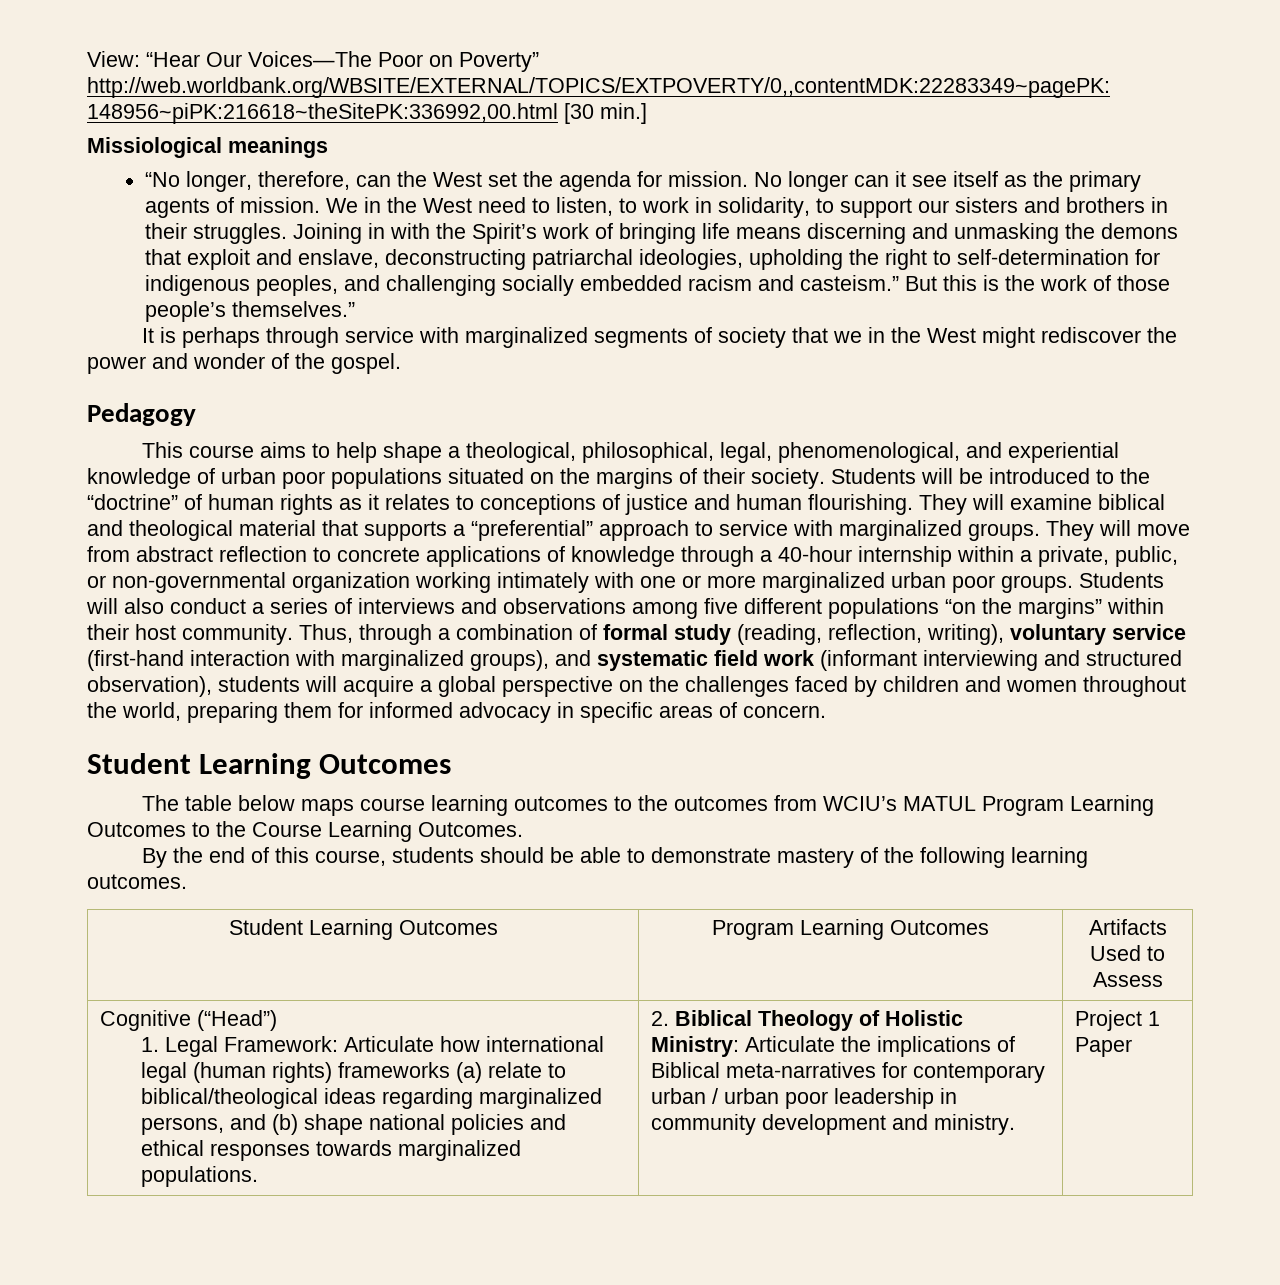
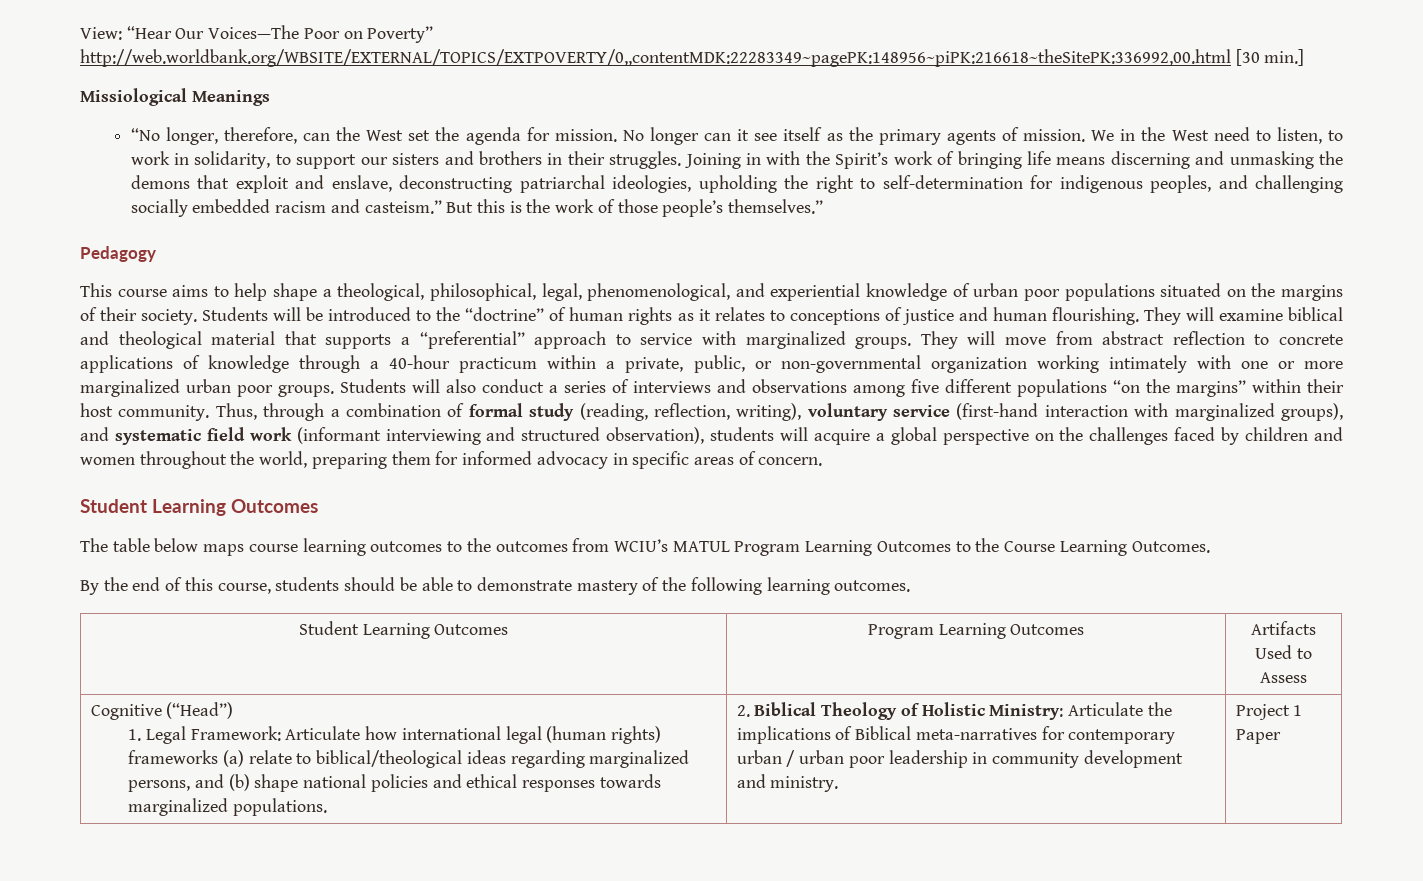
- Missiological meanings
+ Missiological Meanings
- It is perhaps through service with marginalized segments of society that we in the West might rediscover the power and wonder of the gospel.
- They will move from abstract reflection to concrete applications of knowledge through a 40-hour internship within a private, public, or non-governmental organization working intimately with one or more marginalized urban poor groups.
+ They will move from abstract reflection to concrete applications of knowledge through a 40-hour practicum within a private, public, or non-governmental organization working intimately with one or more marginalized urban poor groups.

